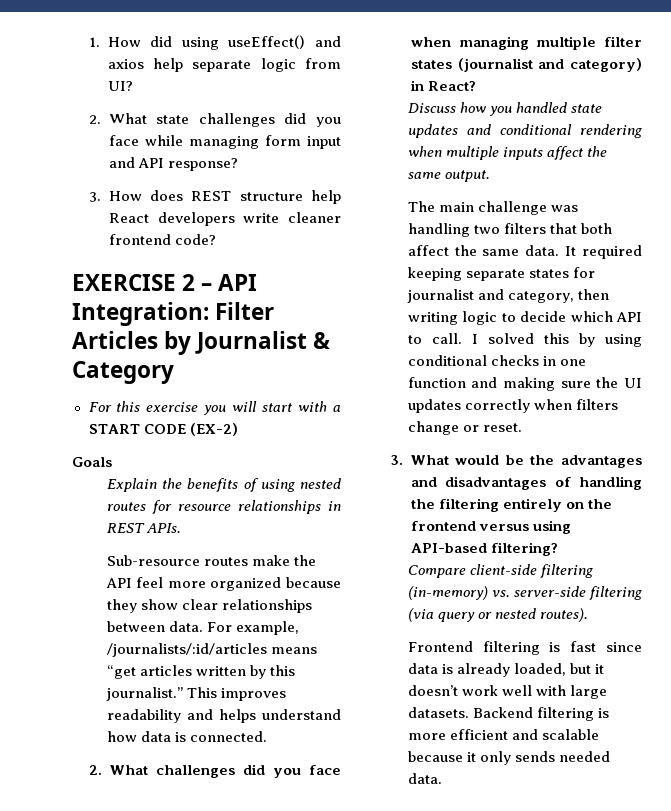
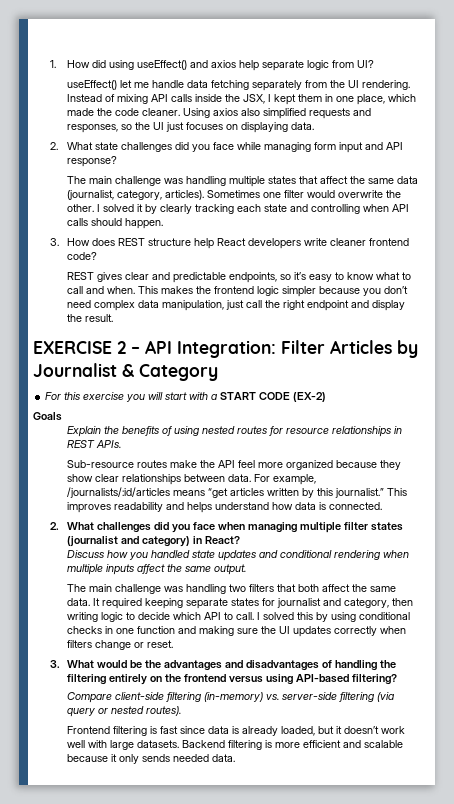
+ useEffect() let me handle data fetching separately from the UI rendering. Instead of mixing API calls inside the JSX, I kept them in one place, which made the code cleaner. Using axios also simplified requests and responses, so the UI just focuses on displaying data.
+ The main challenge was handling multiple states that affect the same data (journalist, category, articles). Sometimes one filter would overwrite the other. I solved it by clearly tracking each state and controlling when API calls should happen.
+ REST gives clear and predictable endpoints, so it’s easy to know what to call and when. This makes the frontend logic simpler because you don’t need complex data manipulation, just call the right endpoint and display the result.

